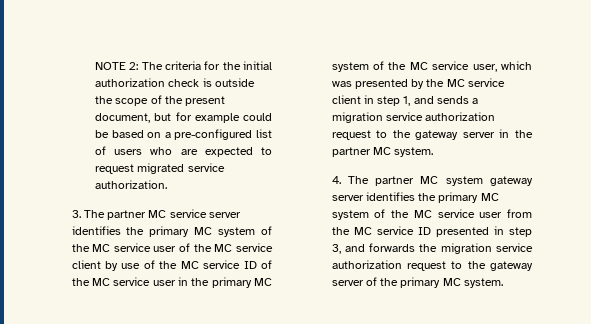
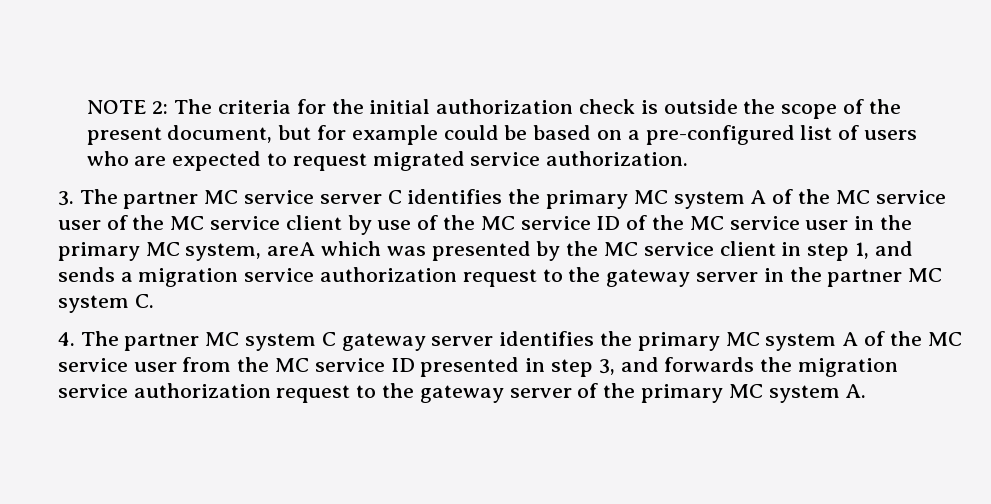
- 3. The partner MC service server identifies the primary MC system of the MC service user of the MC service client by use of the MC service ID of the MC service user in the primary MC system of the MC service user, which was presented by the MC service client in step 1, and sends a migration service authorization request to the gateway server in the partner MC system.
+ 3. The partner MC service server C identifies the primary MC system A of the MC service user of the MC service client by use of the MC service ID of the MC service user in the primary MC system, areA which was presented by the MC service client in step 1, and sends a migration service authorization request to the gateway server in the partner MC system C.
- 4. The partner MC system gateway server identifies the primary MC system of the MC service user from the MC service ID presented in step 3, and forwards the migration service authorization request to the gateway server of the primary MC system.
+ 4. The partner MC system C gateway server identifies the primary MC system A of the MC service user from the MC service ID presented in step 3, and forwards the migration service authorization request to the gateway server of the primary MC system A.

